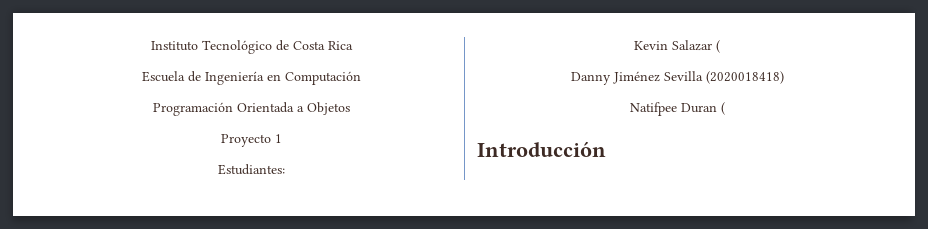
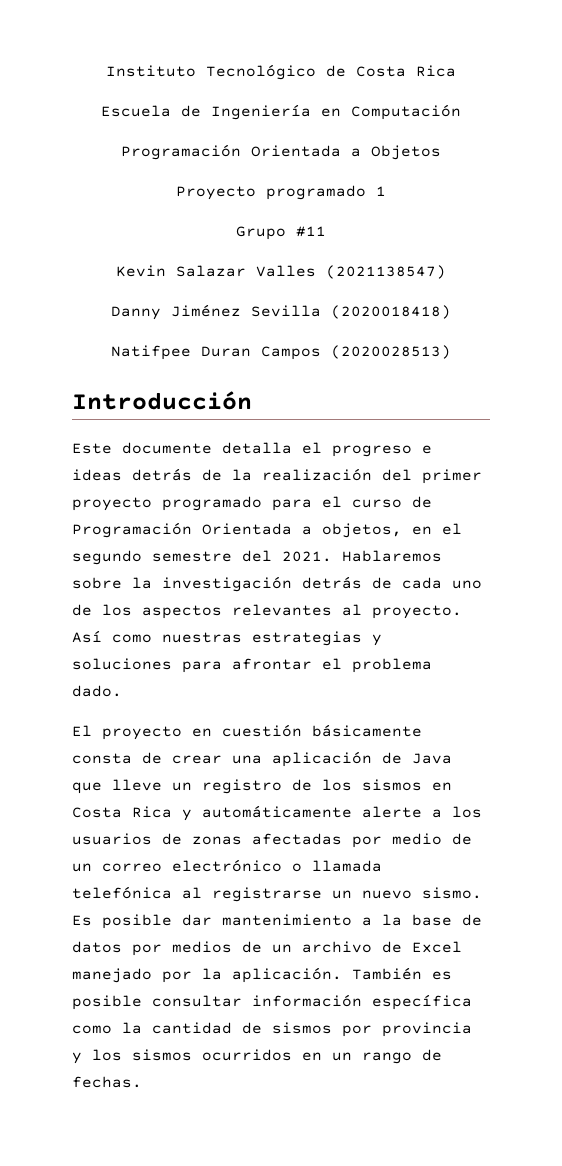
- Proyecto 1
+ Proyecto programado 1
- Estudiantes:
+ Grupo #11
- Kevin Salazar (
+ Kevin Salazar Valles (2021138547)
- Natifpee Duran (
+ Natifpee Duran Campos (2020028513)
+ Este documente detalla el progreso e ideas detrás de la realización del primer proyecto programado para el curso de Programación Orientada a objetos, en el segundo semestre del 2021. Hablaremos sobre la investigación detrás de cada uno de los aspectos relevantes al proyecto. Así como nuestras estrategias y soluciones para afrontar el problema dado.
+ El proyecto en cuestión básicamente consta de crear una aplicación de Java que lleve un registro de los sismos en Costa Rica y automáticamente alerte a los usuarios de zonas afectadas por medio de un correo electrónico o llamada telefónica al registrarse un nuevo sismo. Es posible dar mantenimiento a la base de datos por medios de un archivo de Excel manejado por la aplicación. También es posible consultar información específica como la cantidad de sismos por provincia y los sismos ocurridos en un rango de fechas.

